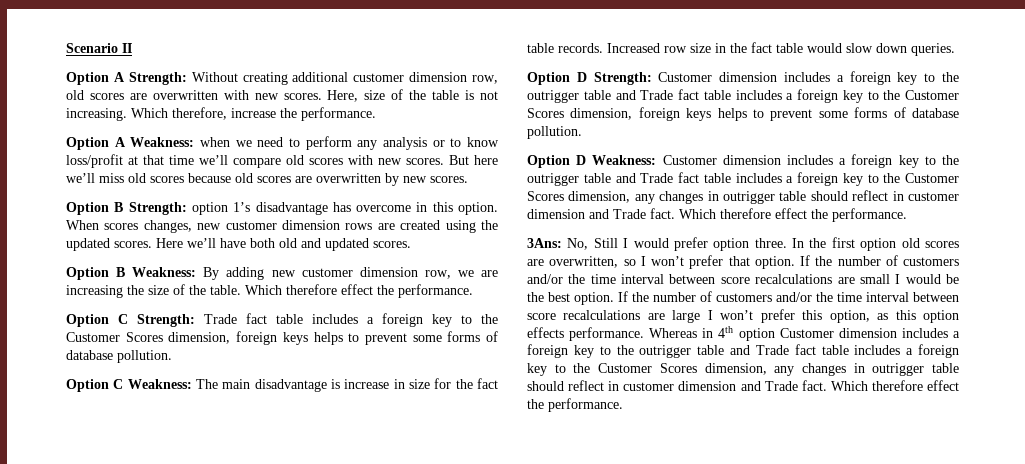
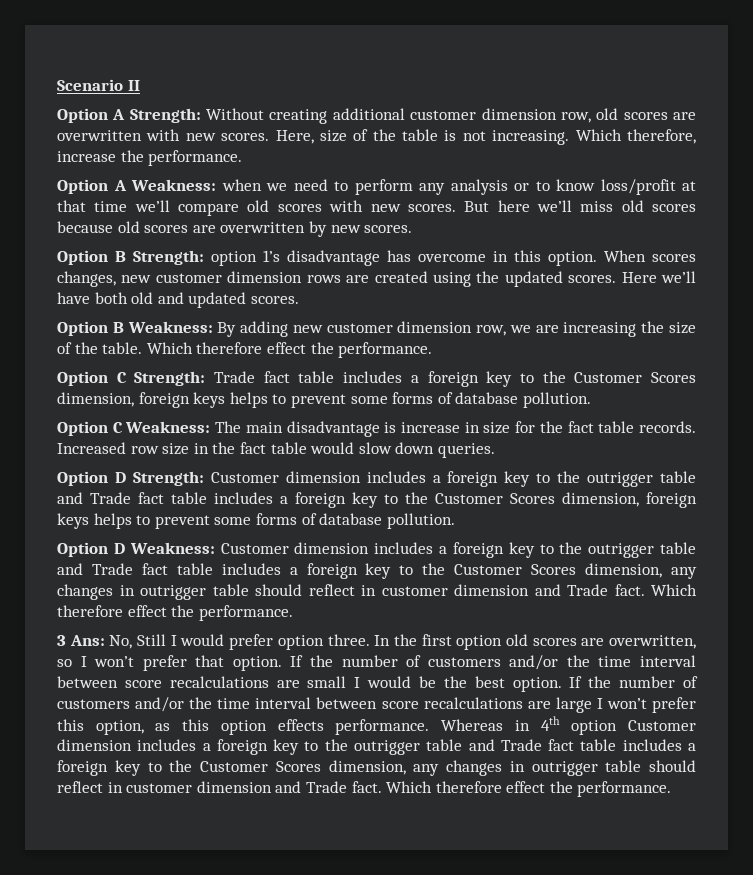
- 3Ans: No, Still I would prefer option three.
+ 3 Ans: No, Still I would prefer option three.

